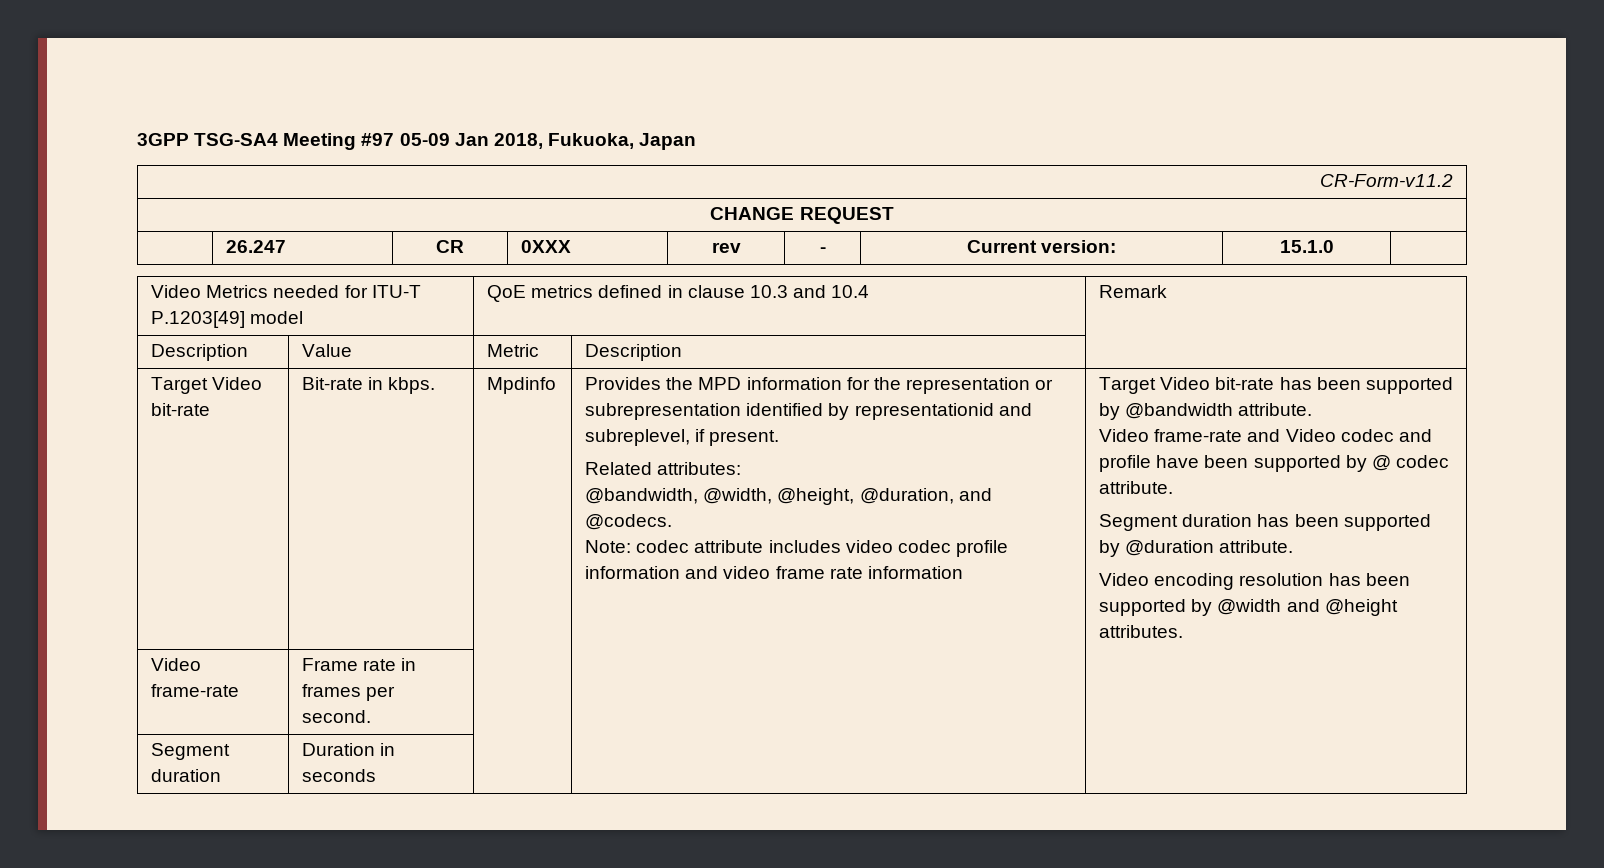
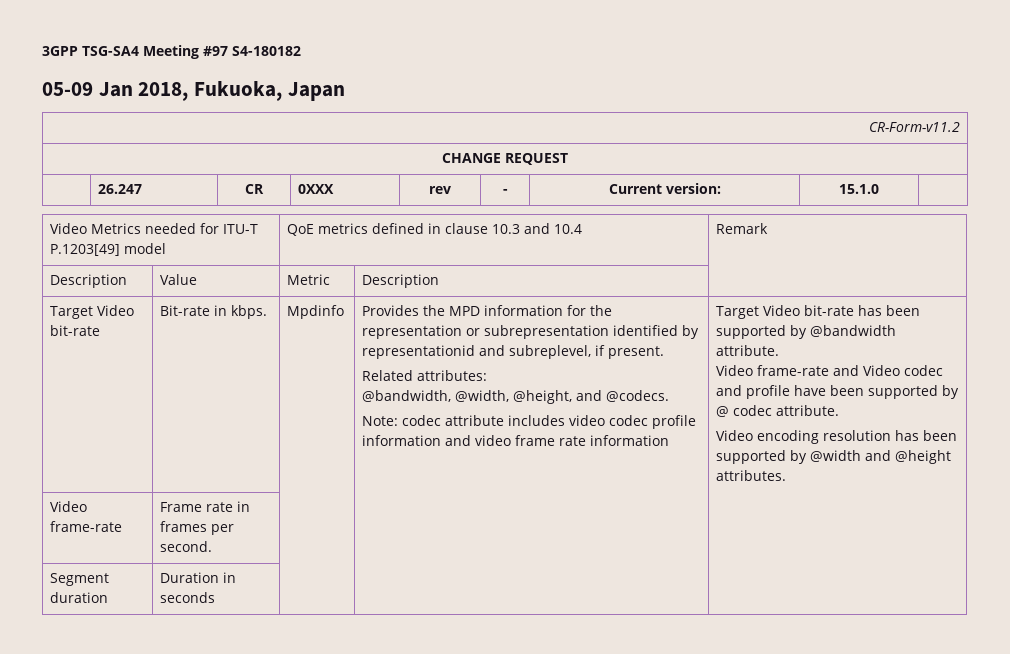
- 3GPP TSG-SA4 Meeting #97 05-09 Jan 2018, Fukuoka, Japan
+ 3GPP TSG-SA4 Meeting #97 S4-180182
+ 05-09 Jan 2018, Fukuoka, Japan
- @bandwidth, @width, @height, @duration, and @codecs.
+ @bandwidth, @width, @height, and @codecs.
- Segment duration has been supported by @duration attribute.

